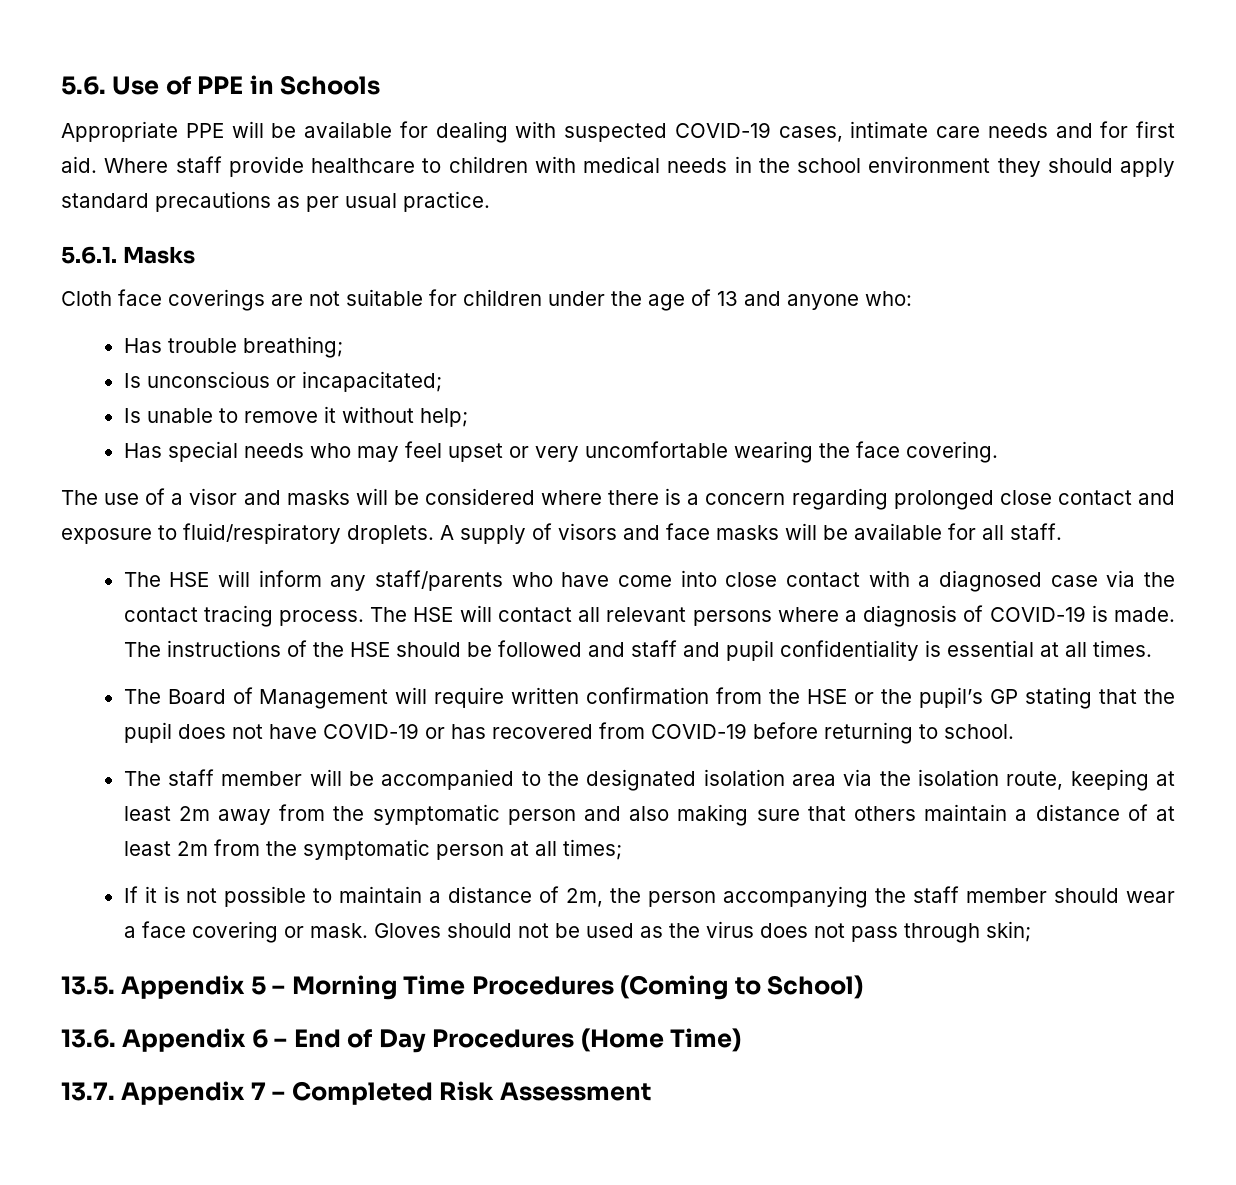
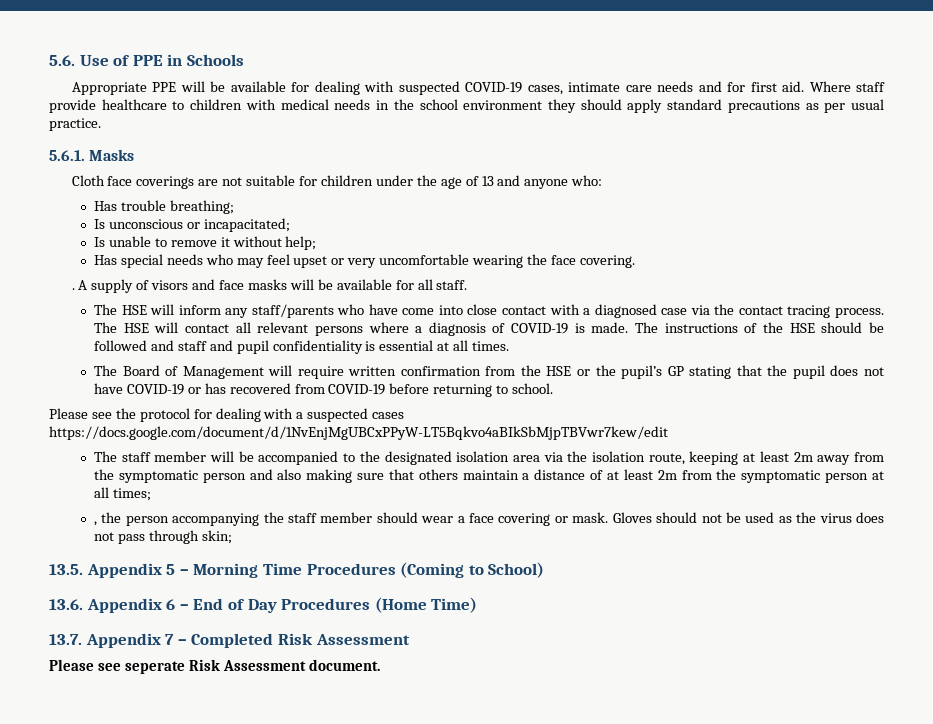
- The use of a visor and masks will be considered where there is a concern regarding prolonged close contact and exposure to fluid/respiratory droplets.
+ .
+ Please see the protocol for dealing with a suspected cases https://docs.google.com/document/d/1NvEnjMgUBCxPPyW-LT5Bqkvo4aBIkSbMjpTBVwr7kew/edit
- If it is not possible to maintain a distance of 2m, the person accompanying the staff member should wear a face covering or mask.
+ , the person accompanying the staff member should wear a face covering or mask.
+ Please see seperate Risk Assessment document.

